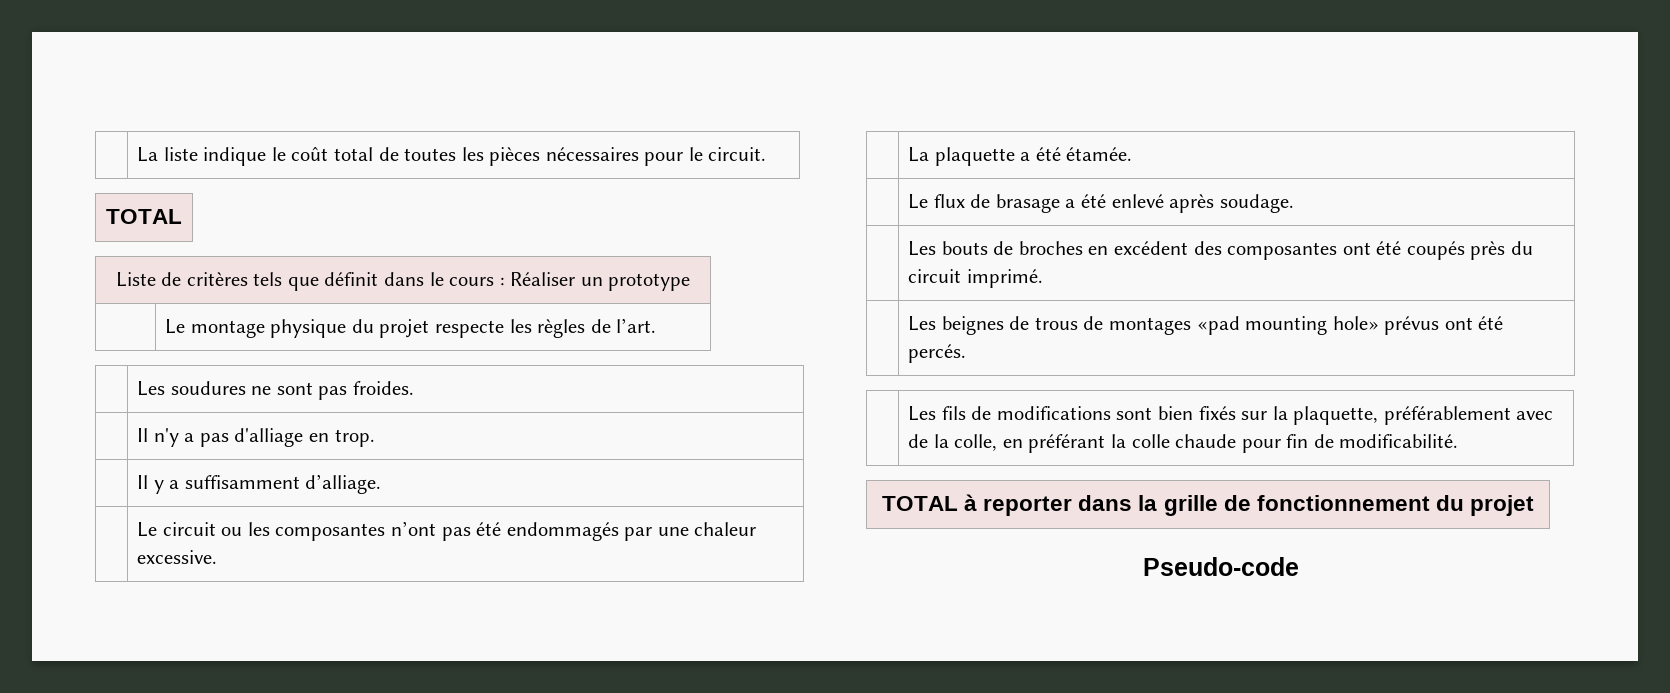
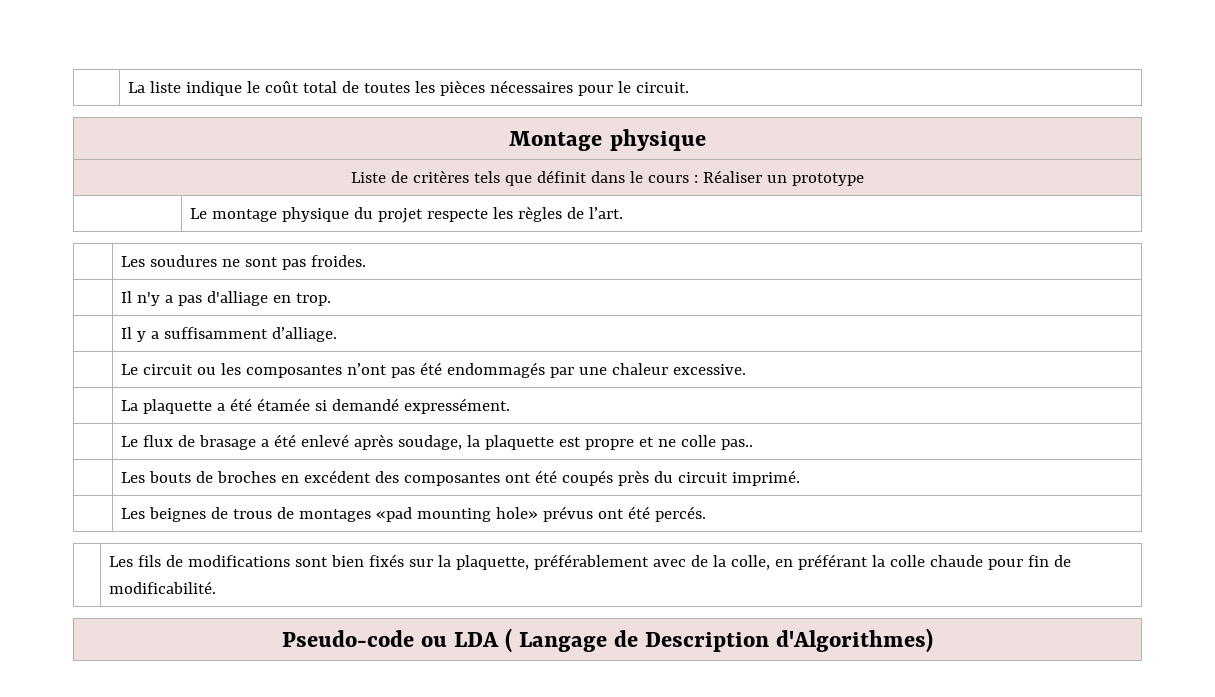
  | La liste indique le coût total de toutes les pièces nécessaires pour le circuit.
- TOTAL
+ Montage physique
- | La plaquette a été étamée.
+ | La plaquette a été étamée si demandé expressément.
- | Le flux de brasage a été enlevé après soudage.
+ | Le flux de brasage a été enlevé après soudage, la plaquette est propre et ne colle pas..
- TOTAL à reporter dans la grille de fonctionnement du projet
- Pseudo-code
+ Pseudo-code ou LDA ( Langage de Description d'Algorithmes)

